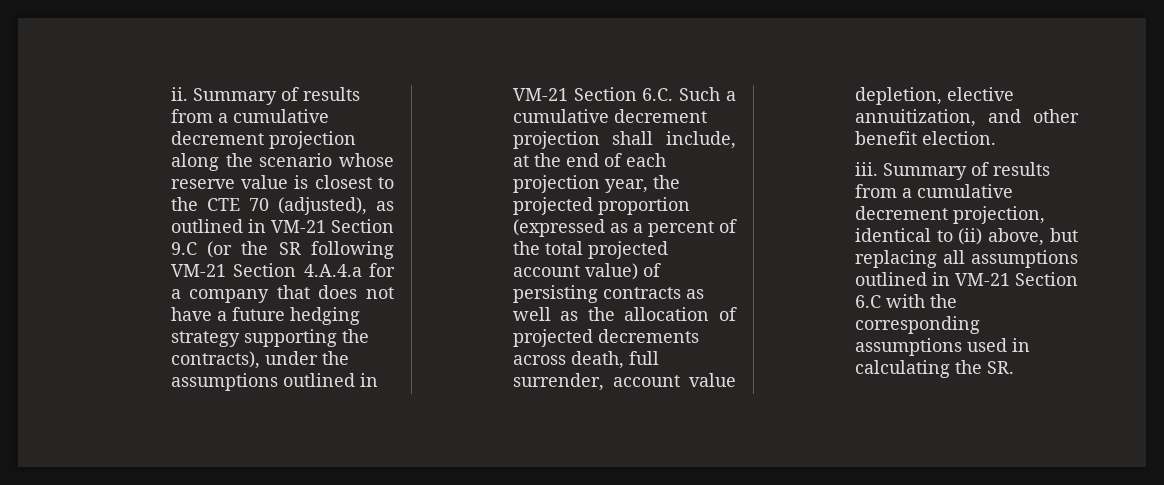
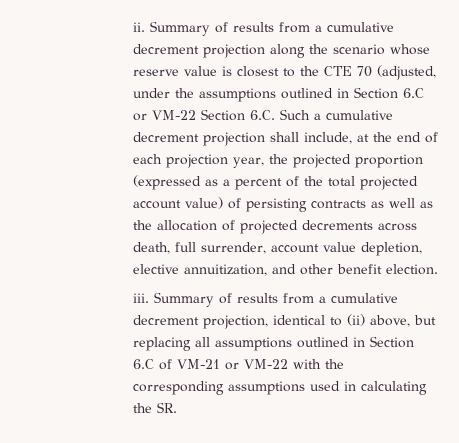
- Summary of results from a cumulative decrement projection along the scenario whose reserve value is closest to the CTE 70 (adjusted), as outlined in VM-21 Section 9.C (or the SR following VM-21 Section 4.A.4.a for a company that does not have a future hedging strategy supporting the contracts), under the assumptions outlined in VM-21 Section 6.C. Such a cumulative decrement projection shall include, at the end of each projection year, the projected proportion (expressed as a percent of the total projected account value) of persisting contracts as well as the allocation of projected decrements across death, full surrender, account value depletion, elective annuitization, and other benefit election.
+ Summary of results from a cumulative decrement projection along the scenario whose reserve value is closest to the CTE 70 (adjusted, under the assumptions outlined in Section 6.C or VM-22 Section 6.C. Such a cumulative decrement projection shall include, at the end of each projection year, the projected proportion (expressed as a percent of the total projected account value) of persisting contracts as well as the allocation of projected decrements across death, full surrender, account value depletion, elective annuitization, and other benefit election.
- Summary of results from a cumulative decrement projection, identical to (ii) above, but replacing all assumptions outlined in VM-21 Section 6.C with the corresponding assumptions used in calculating the SR.
+ Summary of results from a cumulative decrement projection, identical to (ii) above, but replacing all assumptions outlined in Section 6.C of VM-21 or VM-22 with the corresponding assumptions used in calculating the SR.

